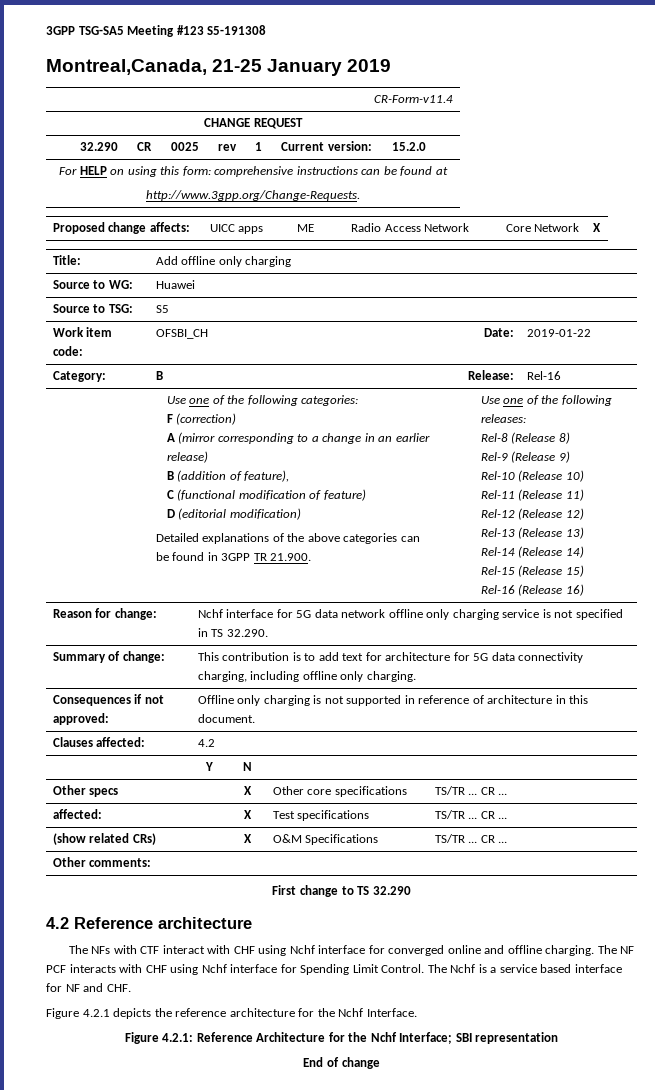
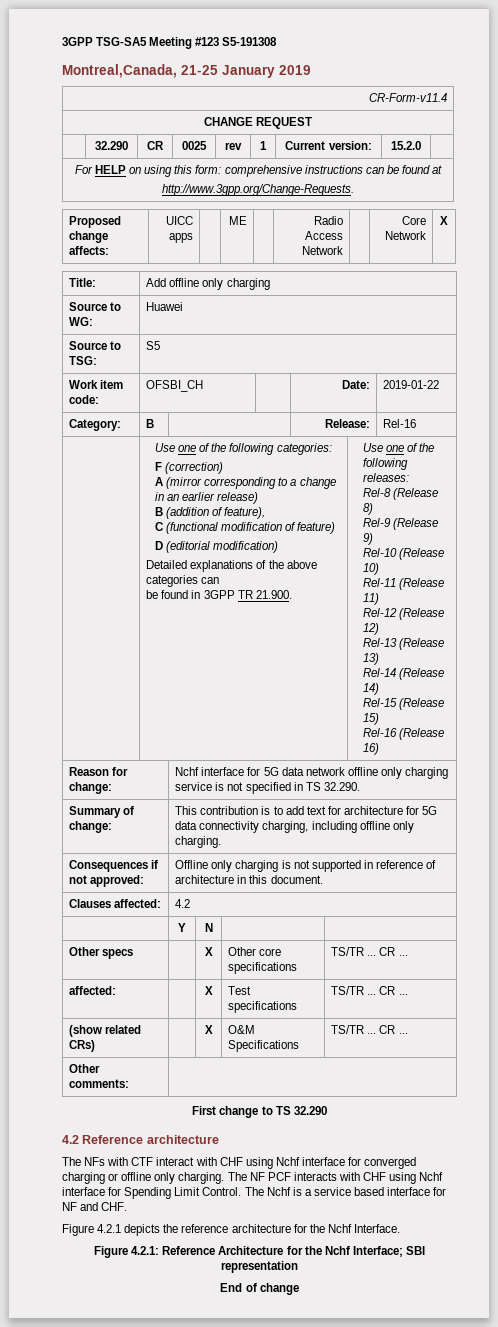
- The NFs with CTF interact with CHF using Nchf interface for converged online and offline charging.
+ The NFs with CTF interact with CHF using Nchf interface for converged charging or offline only charging.

